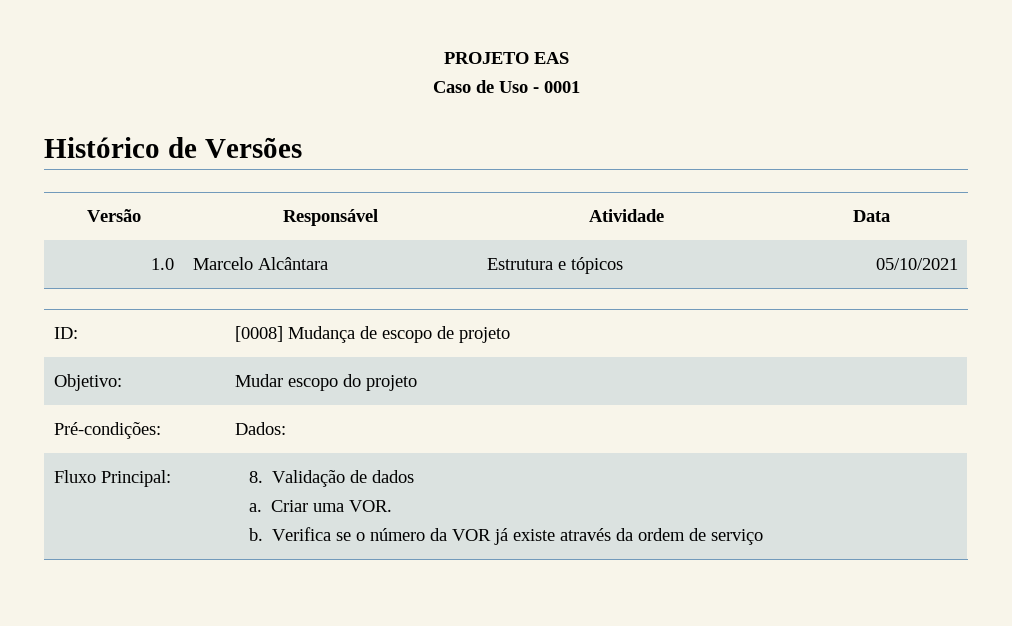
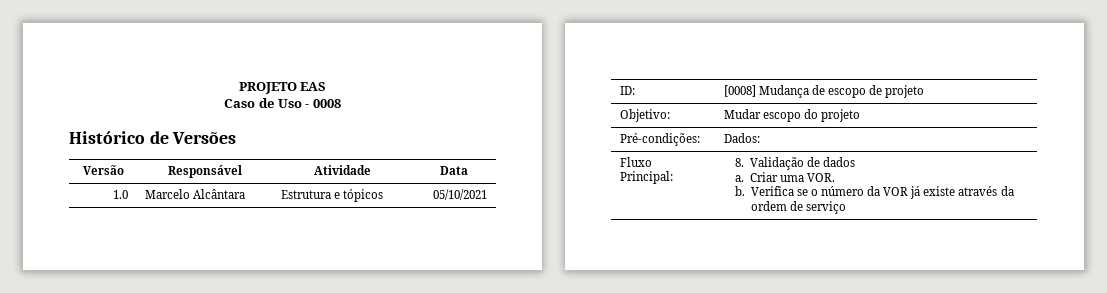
- Caso de Uso - 0001
+ Caso de Uso - 0008

